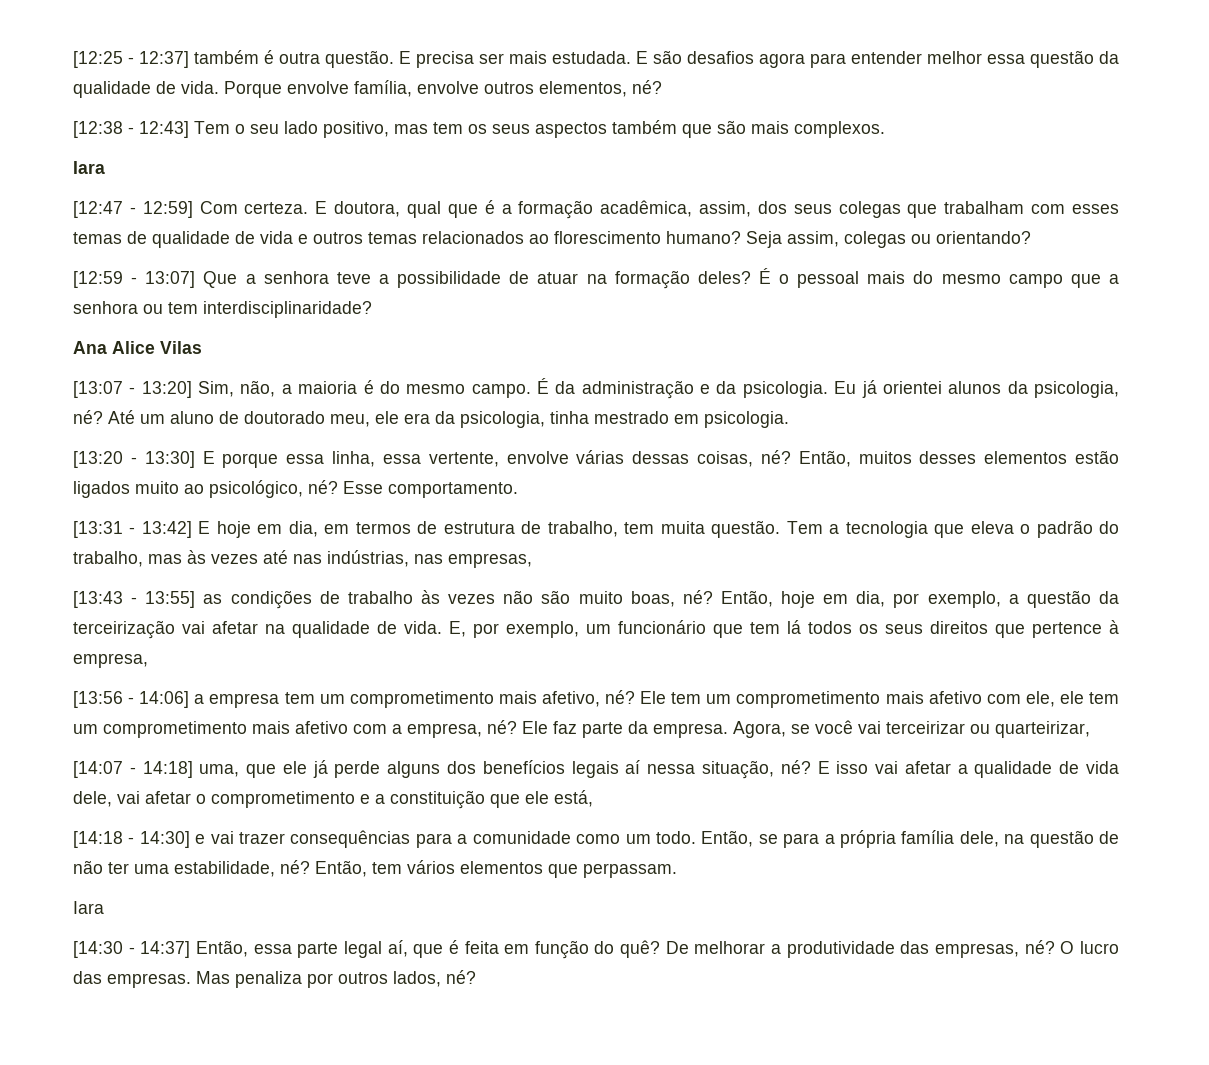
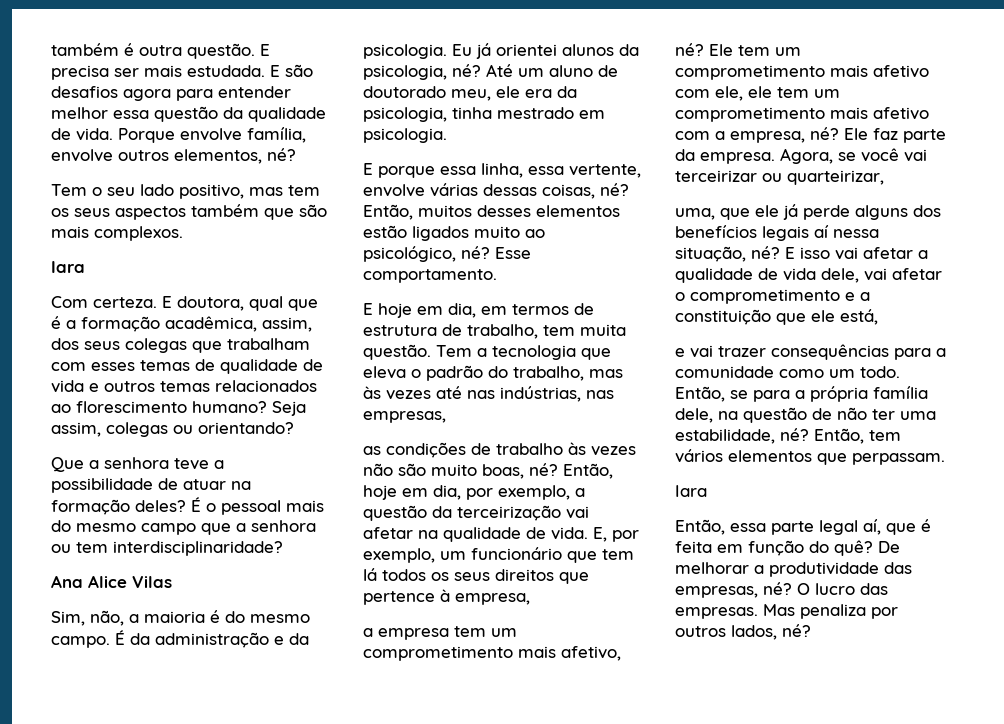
- [12:25 - 12:37] também é outra questão.
+ também é outra questão.
- [12:38 - 12:43] Tem o seu lado positivo, mas tem os seus aspectos também que são mais complexos.
+ Tem o seu lado positivo, mas tem os seus aspectos também que são mais complexos.
- [12:47 - 12:59] Com certeza.
+ Com certeza.
- [12:59 - 13:07] Que a senhora teve a possibilidade de atuar na formação deles?
+ Que a senhora teve a possibilidade de atuar na formação deles?
- [13:07 - 13:20] Sim, não, a maioria é do mesmo campo.
+ Sim, não, a maioria é do mesmo campo.
- [13:20 - 13:30] E porque essa linha, essa vertente, envolve várias dessas coisas, né?
+ E porque essa linha, essa vertente, envolve várias dessas coisas, né?
- [13:31 - 13:42] E hoje em dia, em termos de estrutura de trabalho, tem muita questão.
+ E hoje em dia, em termos de estrutura de trabalho, tem muita questão.
- [13:43 - 13:55] as condições de trabalho às vezes não são muito boas, né?
+ as condições de trabalho às vezes não são muito boas, né?
- [13:56 - 14:06] a empresa tem um comprometimento mais afetivo, né?
+ a empresa tem um comprometimento mais afetivo, né?
- [14:07 - 14:18] uma, que ele já perde alguns dos benefícios legais aí nessa situação, né?
+ uma, que ele já perde alguns dos benefícios legais aí nessa situação, né?
- [14:18 - 14:30] e vai trazer consequências para a comunidade como um todo.
+ e vai trazer consequências para a comunidade como um todo.
- [14:30 - 14:37] Então, essa parte legal aí, que é feita em função do quê?
+ Então, essa parte legal aí, que é feita em função do quê?

